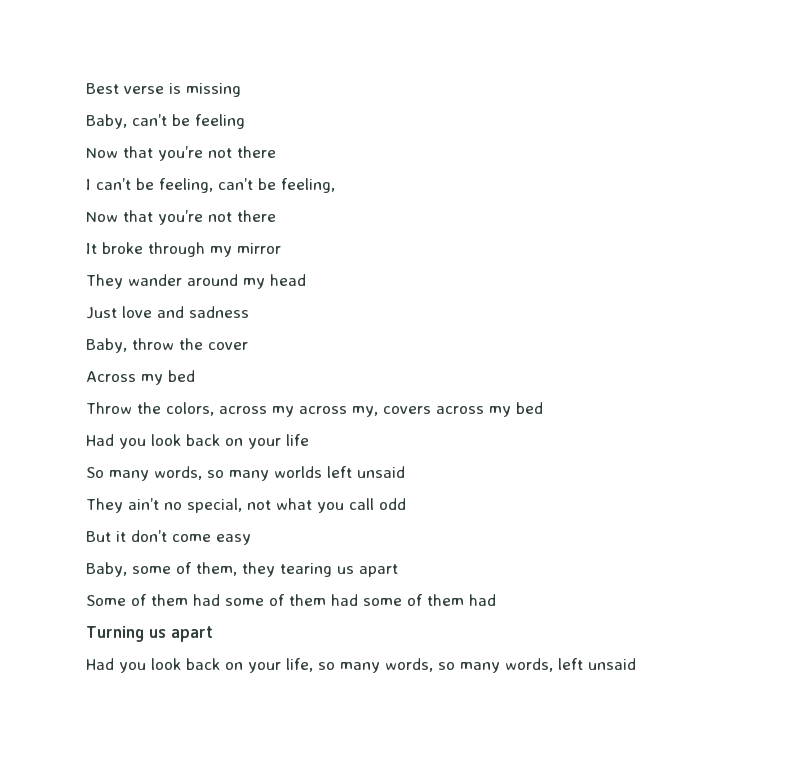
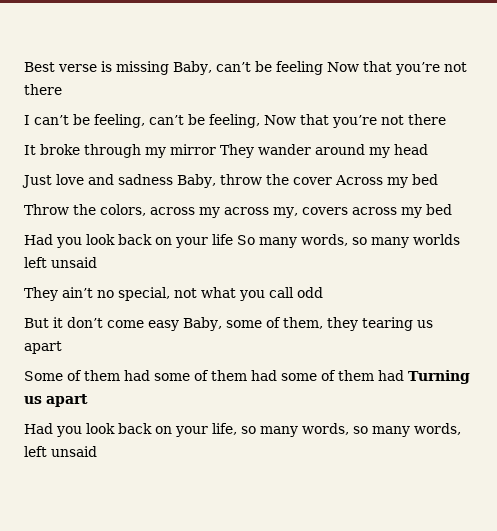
- Best verse is missing
- Baby, can’t be feeling
- Now that you’re not there
+ Best verse is missing Baby, can’t be feeling Now that you’re not there
- I can’t be feeling, can’t be feeling,
- Now that you’re not there
+ I can’t be feeling, can’t be feeling, Now that you’re not there
- It broke through my mirror
- They wander around my head
+ It broke through my mirror They wander around my head
- Just love and sadness
- Baby, throw the cover
- Across my bed
+ Just love and sadness Baby, throw the cover Across my bed
- Had you look back on your life
- So many words, so many worlds left unsaid
+ Had you look back on your life So many words, so many worlds left unsaid
- But it don’t come easy
- Baby, some of them, they tearing us apart
+ But it don’t come easy Baby, some of them, they tearing us apart
- Some of them had some of them had some of them had
- Turning us apart
+ Some of them had some of them had some of them had Turning us apart

